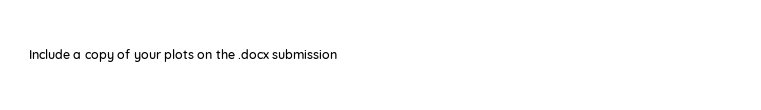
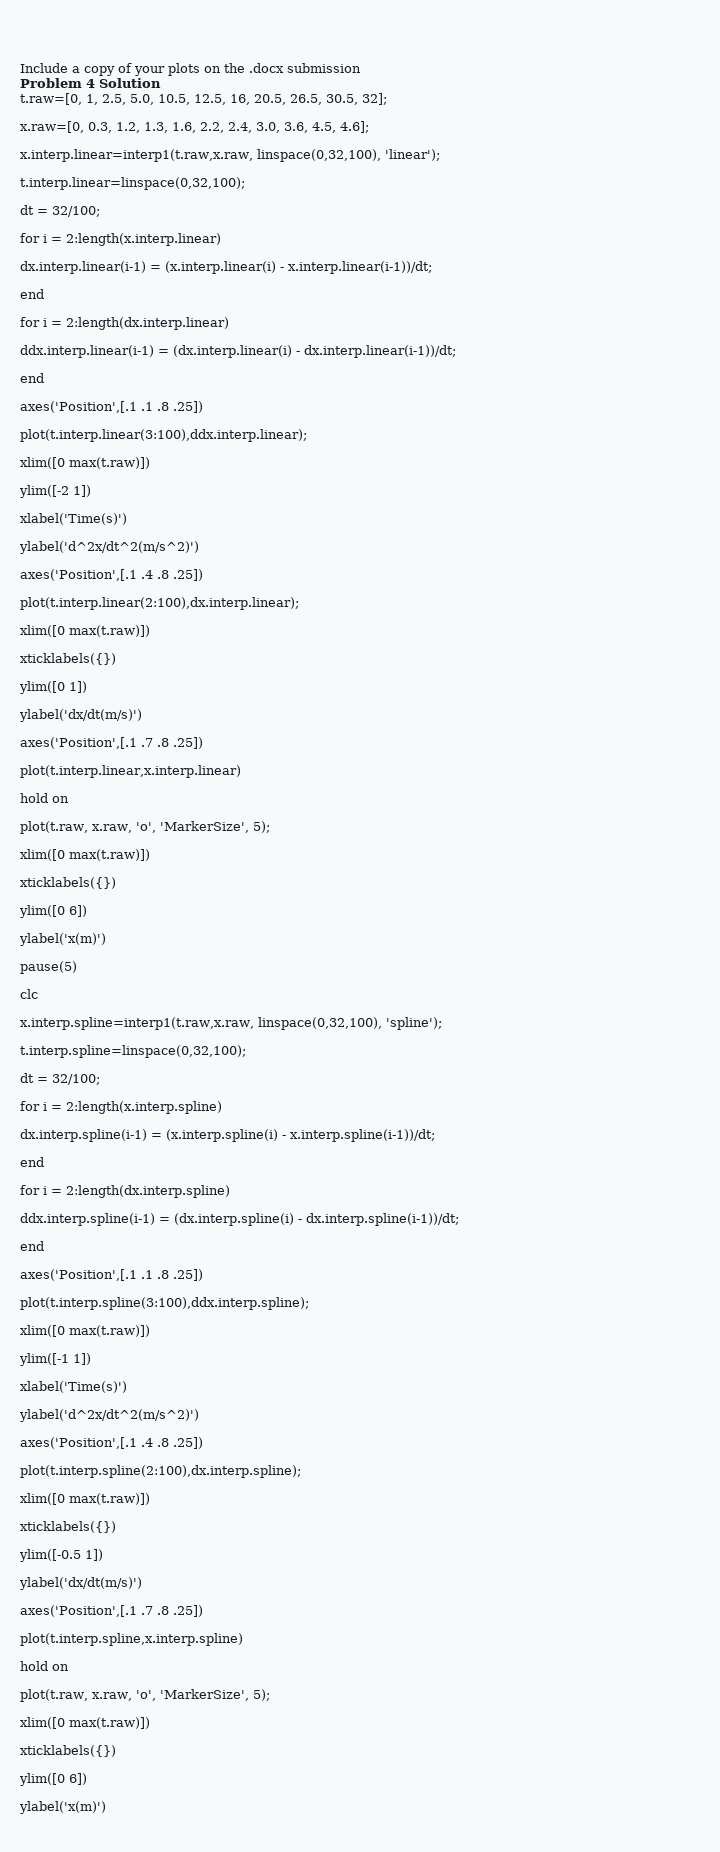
+ Problem 4 Solution
+ t.raw=[0, 1, 2.5, 5.0, 10.5, 12.5, 16, 20.5, 26.5, 30.5, 32];
+ x.raw=[0, 0.3, 1.2, 1.3, 1.6, 2.2, 2.4, 3.0, 3.6, 4.5, 4.6];
+ x.interp.linear=interp1(t.raw,x.raw, linspace(0,32,100), 'linear');
+ t.interp.linear=linspace(0,32,100);
+ dt = 32/100;
+ for i = 2:length(x.interp.linear)
+ dx.interp.linear(i-1) = (x.interp.linear(i) - x.interp.linear(i-1))/dt;
+ end
+ for i = 2:length(dx.interp.linear)
+ ddx.interp.linear(i-1) = (dx.interp.linear(i) - dx.interp.linear(i-1))/dt;
+ end
+ axes('Position',[.1 .1 .8 .25])
+ plot(t.interp.linear(3:100),ddx.interp.linear);
+ xlim([0 max(t.raw)])
+ ylim([-2 1])
+ xlabel('Time(s)')
+ ylabel('d^2x/dt^2(m/s^2)')
+ axes('Position',[.1 .4 .8 .25])
+ plot(t.interp.linear(2:100),dx.interp.linear);
+ xlim([0 max(t.raw)])
+ xticklabels({})
+ ylim([0 1])
+ ylabel('dx/dt(m/s)')
+ axes('Position',[.1 .7 .8 .25])
+ plot(t.interp.linear,x.interp.linear)
+ hold on
+ plot(t.raw, x.raw, 'o', 'MarkerSize', 5);
+ xlim([0 max(t.raw)])
+ xticklabels({})
+ ylim([0 6])
+ ylabel('x(m)')
+ pause(5)
+ clc
+ x.interp.spline=interp1(t.raw,x.raw, linspace(0,32,100), 'spline');
+ t.interp.spline=linspace(0,32,100);
+ dt = 32/100;
+ for i = 2:length(x.interp.spline)
+ dx.interp.spline(i-1) = (x.interp.spline(i) - x.interp.spline(i-1))/dt;
+ end
+ for i = 2:length(dx.interp.spline)
+ ddx.interp.spline(i-1) = (dx.interp.spline(i) - dx.interp.spline(i-1))/dt;
+ end
+ axes('Position',[.1 .1 .8 .25])
+ plot(t.interp.spline(3:100),ddx.interp.spline);
+ xlim([0 max(t.raw)])
+ ylim([-1 1])
+ xlabel('Time(s)')
+ ylabel('d^2x/dt^2(m/s^2)')
+ axes('Position',[.1 .4 .8 .25])
+ plot(t.interp.spline(2:100),dx.interp.spline);
+ xlim([0 max(t.raw)])
+ xticklabels({})
+ ylim([-0.5 1])
+ ylabel('dx/dt(m/s)')
+ axes('Position',[.1 .7 .8 .25])
+ plot(t.interp.spline,x.interp.spline)
+ hold on
+ plot(t.raw, x.raw, 'o', 'MarkerSize', 5);
+ xlim([0 max(t.raw)])
+ xticklabels({})
+ ylim([0 6])
+ ylabel('x(m)')

